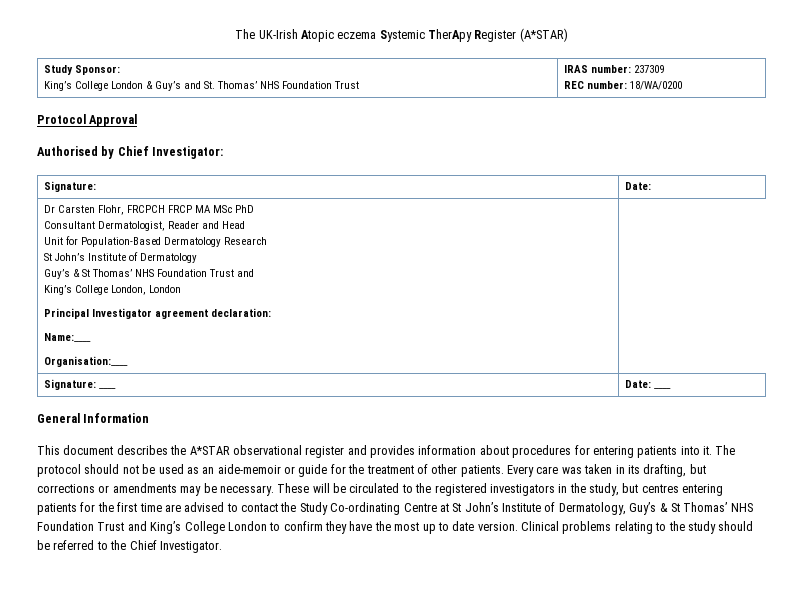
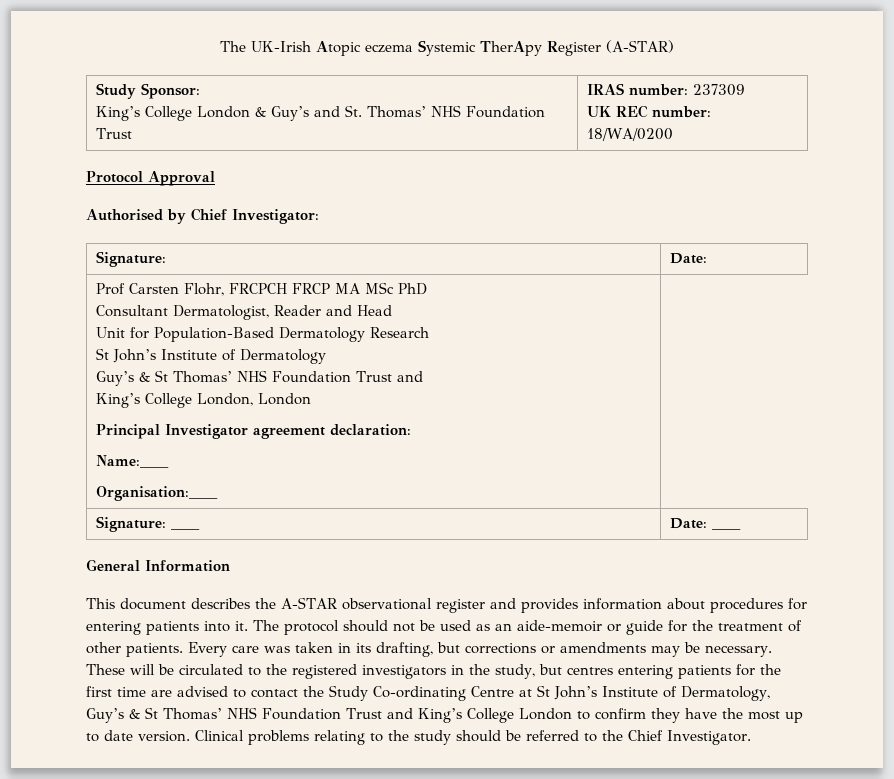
- The UK-Irish Atopic eczema Systemic TherApy Register (A*STAR)
+ The UK-Irish Atopic eczema Systemic TherApy Register (A-STAR)
  Study Sponsor:
  King’s College London & Guy’s and St. Thomas’ NHS Foundation Trust | IRAS number: 237309
- REC number: 18/WA/0200
+ UK REC number: 18/WA/0200
- Dr Carsten Flohr, FRCPCH FRCP MA MSc PhD
+ Prof Carsten Flohr, FRCPCH FRCP MA MSc PhD
- This document describes the A*STAR observational register and provides information about procedures for entering patients into it.
+ This document describes the A-STAR observational register and provides information about procedures for entering patients into it.

